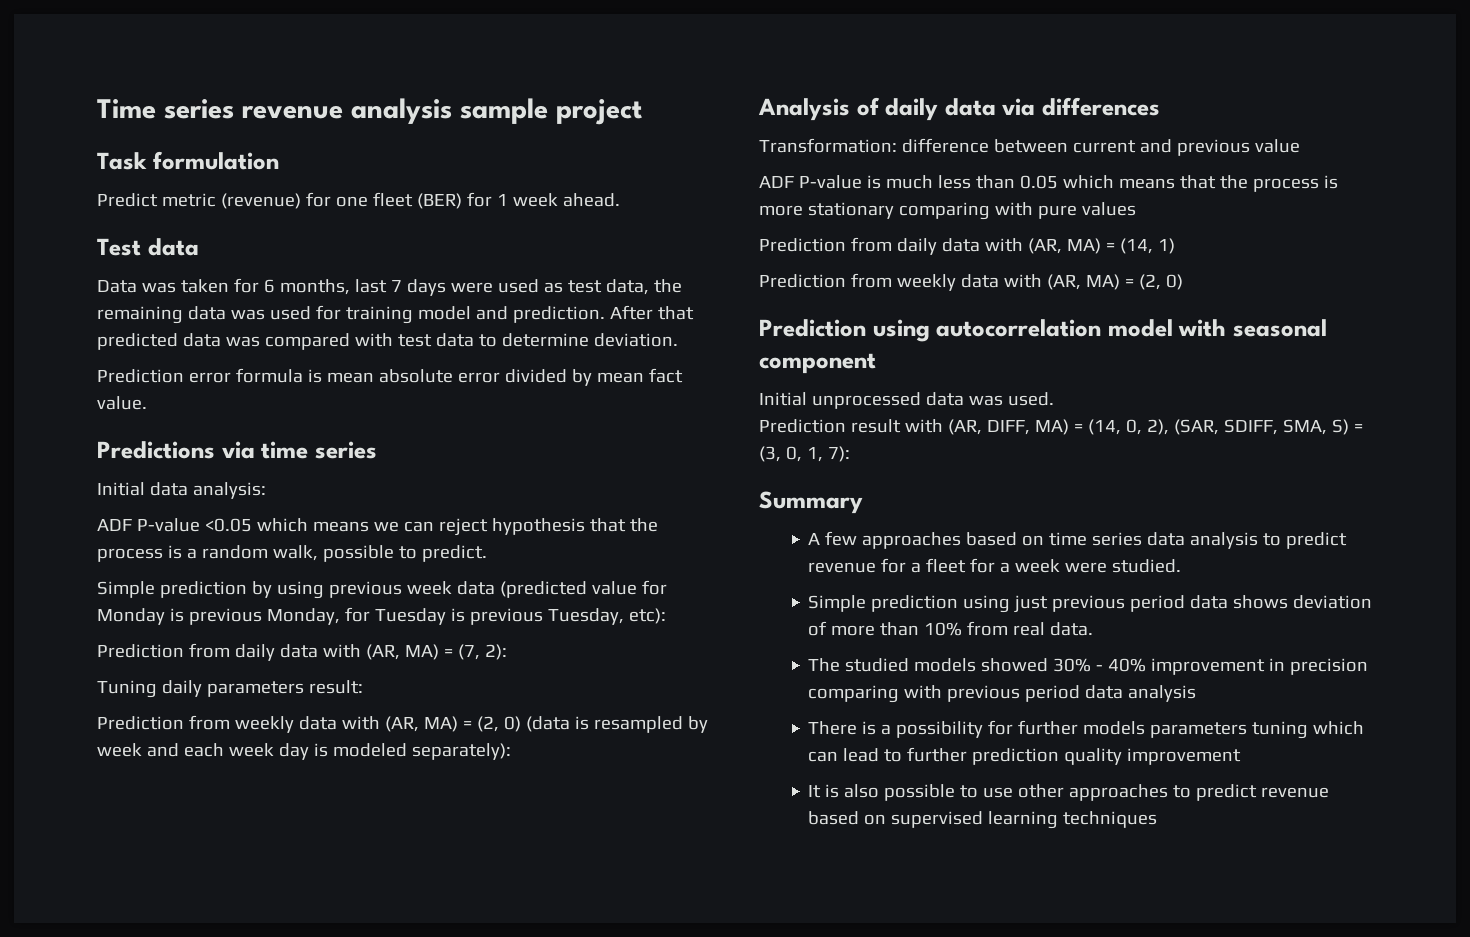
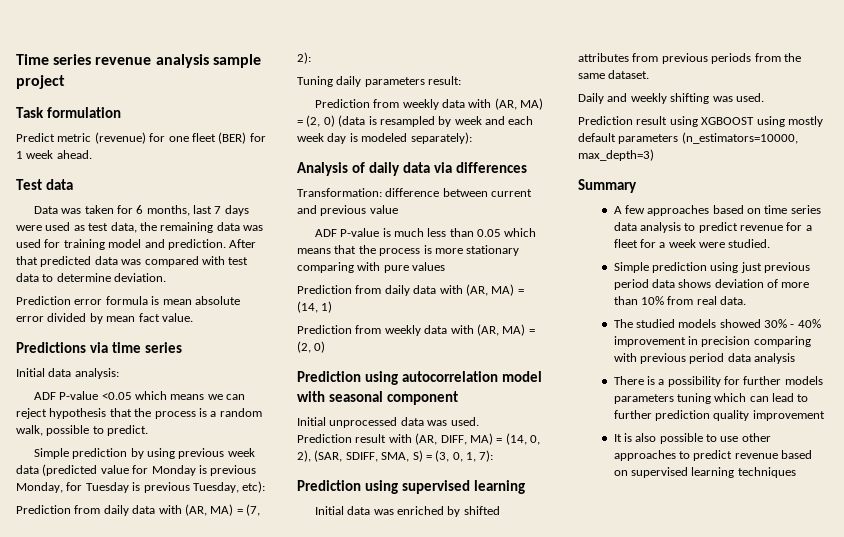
+ Prediction using supervised learning
+ Initial data was enriched by shifted attributes from previous periods from the same dataset.
+ Daily and weekly shifting was used.
+ Prediction result using XGBOOST using mostly default parameters (n_estimators=10000, max_depth=3)

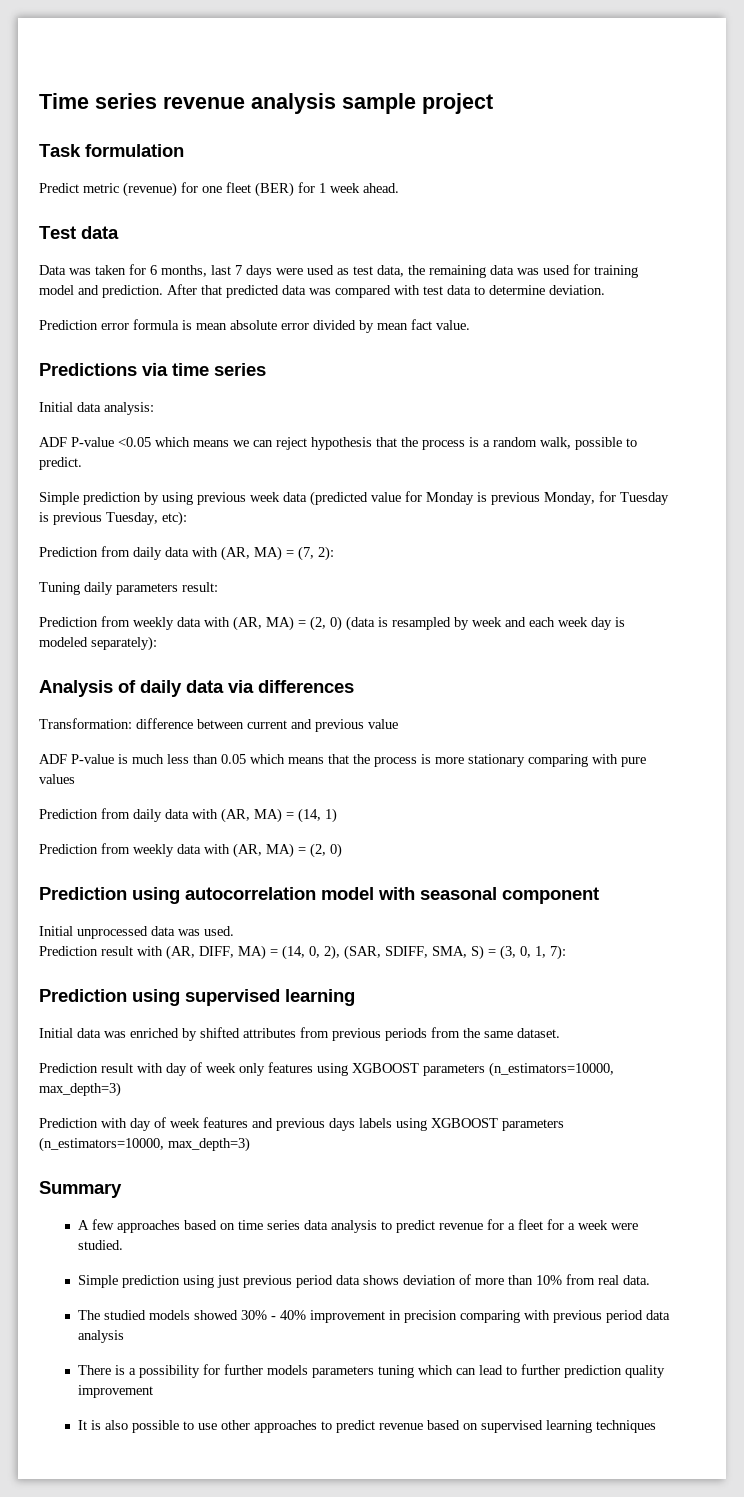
- Daily and weekly shifting was used.
- Prediction result using XGBOOST using mostly default parameters (n_estimators=10000, max_depth=3)
+ Prediction result with day of week only features using XGBOOST parameters (n_estimators=10000, max_depth=3)
+ Prediction with day of week features and previous days labels using XGBOOST parameters (n_estimators=10000, max_depth=3)

